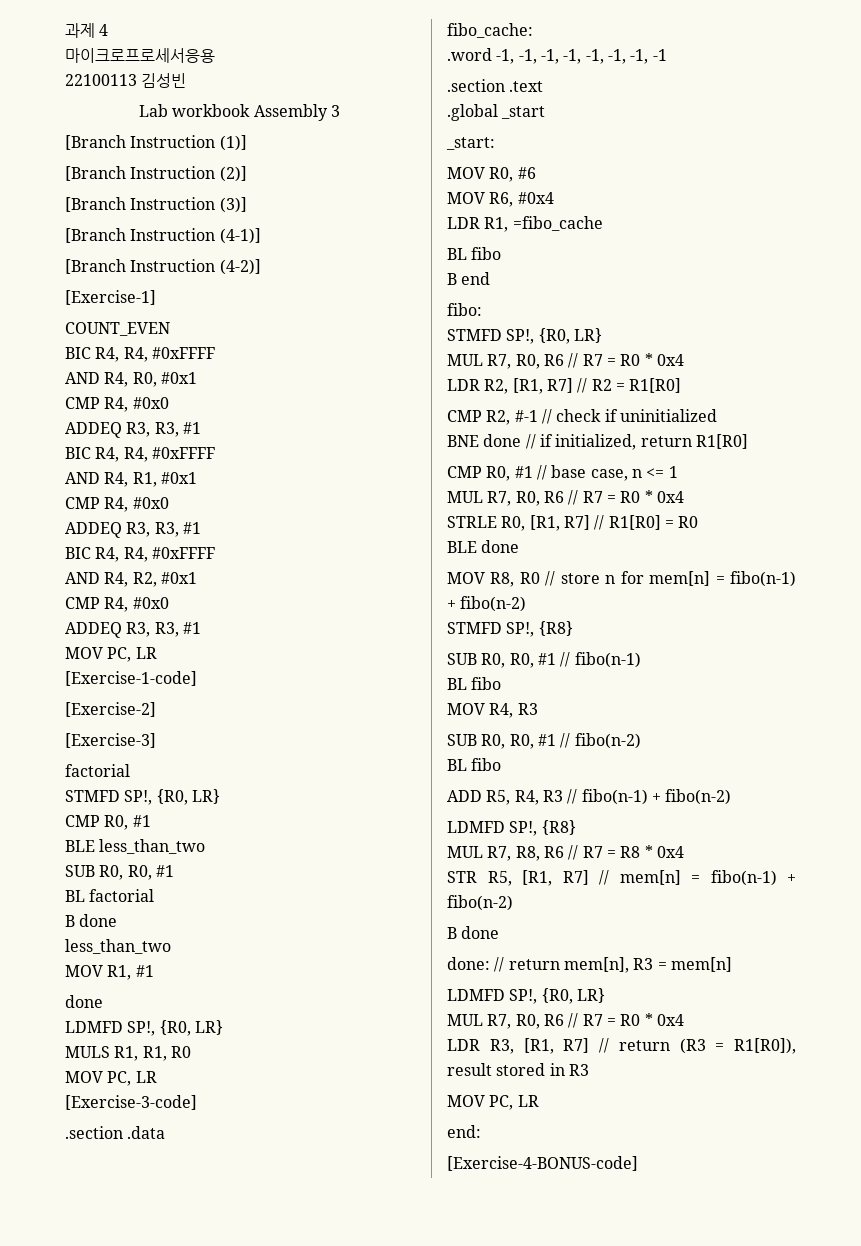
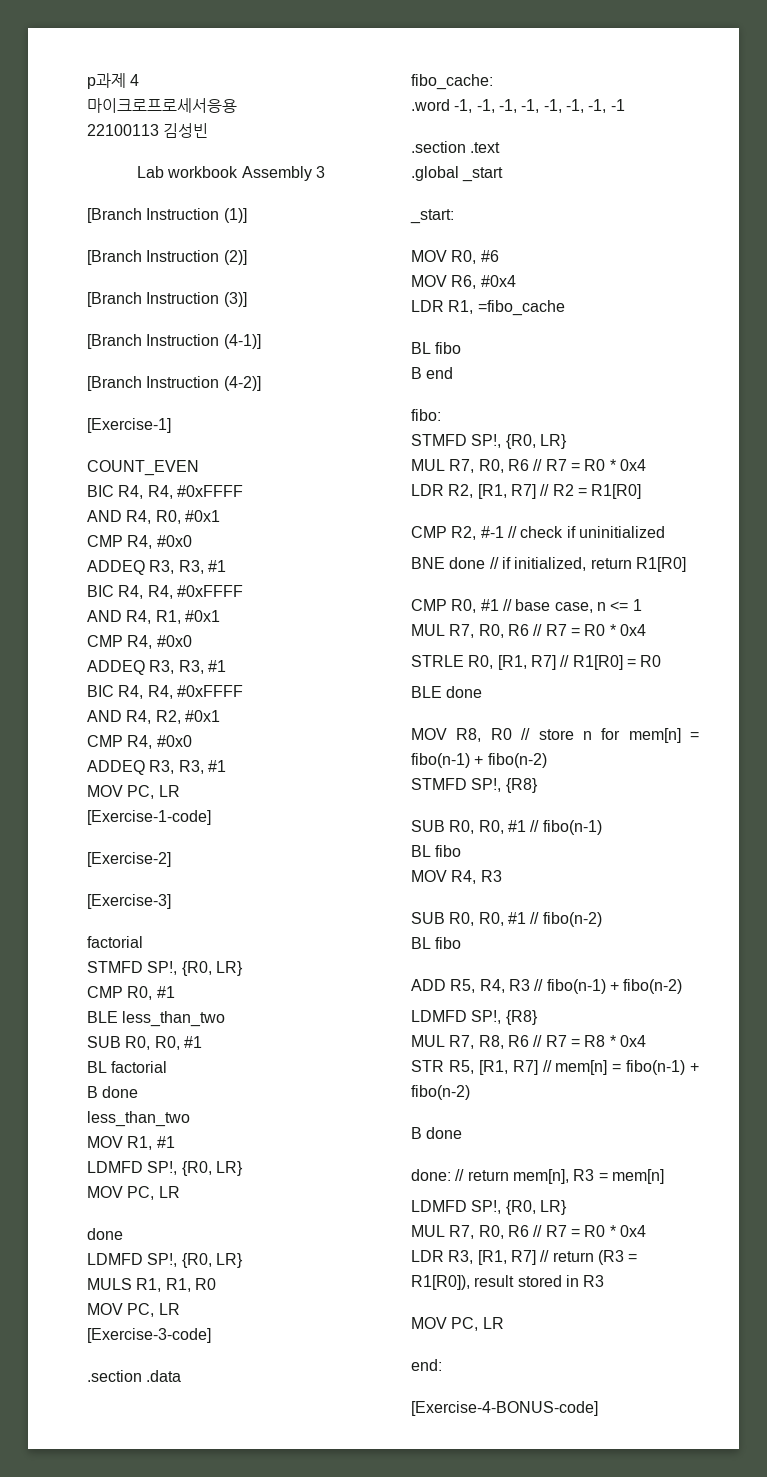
- 과제 4
+ p과제 4
  MOV R1, #1
+ LDMFD SP!, {R0, LR}
+ MOV PC, LR

